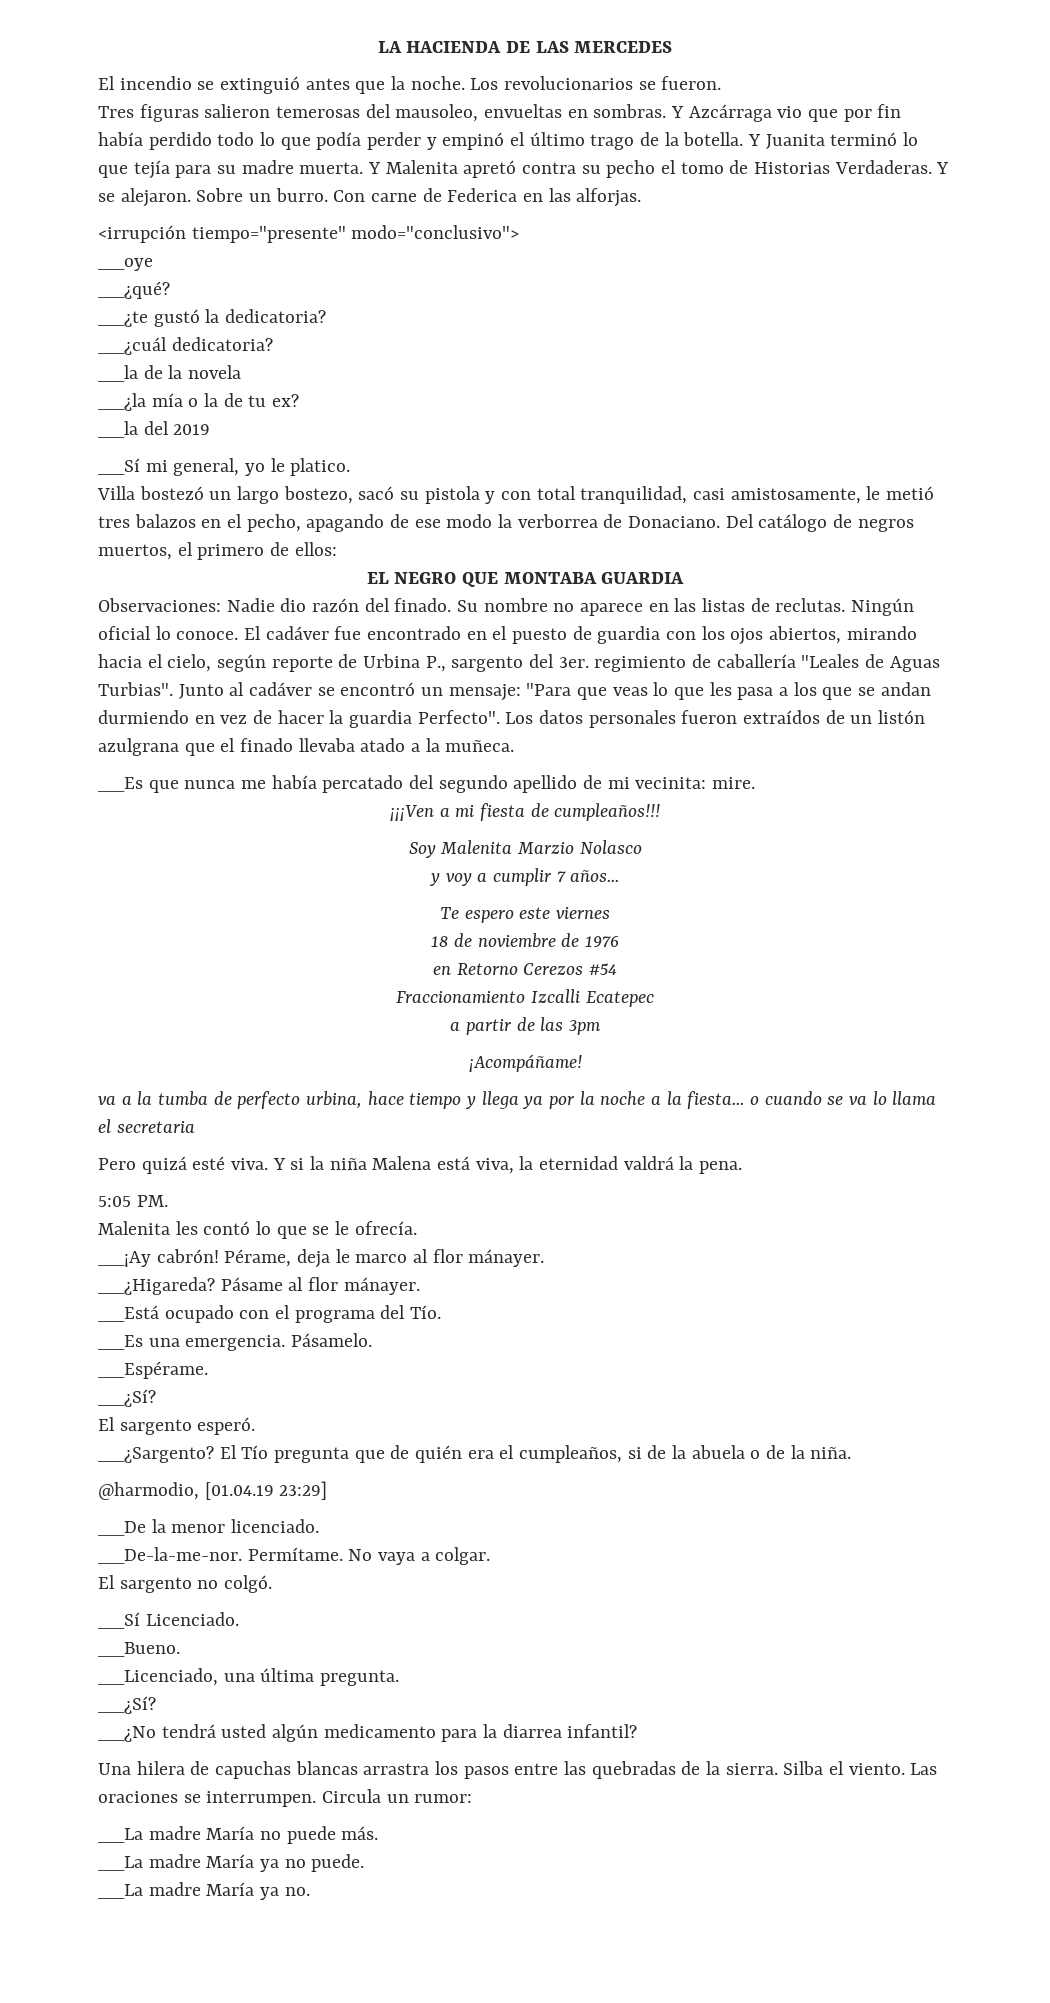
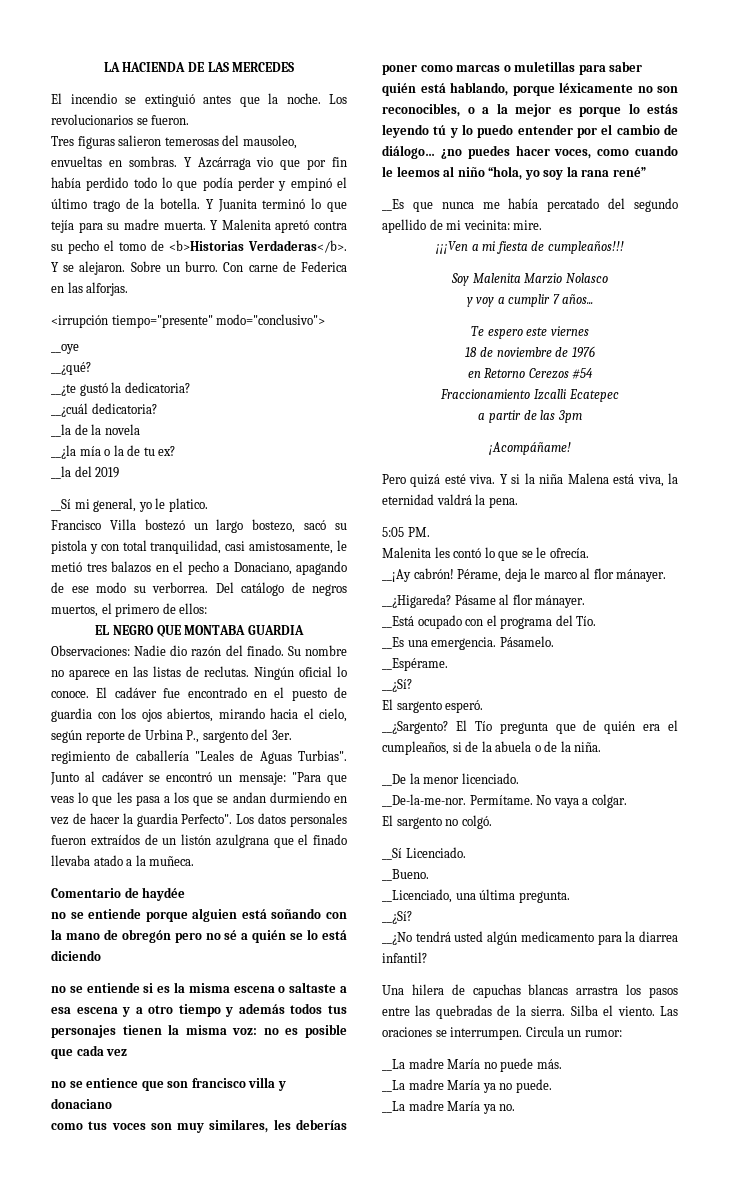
- Y Malenita apretó contra su pecho el tomo de Historias Verdaderas.
+ Y Malenita apretó contra su pecho el tomo de <b>Historias Verdaderas</b>.
- Villa bostezó un largo bostezo, sacó su pistola y con total tranquilidad, casi amistosamente, le metió tres balazos en el pecho, apagando de ese modo la verborrea de Donaciano.
+ Francisco Villa bostezó un largo bostezo, sacó su pistola y con total tranquilidad, casi amistosamente, le metió tres balazos en el pecho a Donaciano, apagando de ese modo su verborrea.
+ Comentario de haydée
+ no se entiende porque alguien está soñando con la mano de obregón pero no sé a quién se lo está diciendo
+ no se entiende si es la misma escena o saltaste a esa escena y a otro tiempo y además todos tus personajes tienen la misma voz: no es posible que cada vez
+ no se entience que son francisco villa y donaciano
+ como tus voces son muy similares, les deberías poner como marcas o muletillas para saber quién está hablando, porque léxicamente no son reconocibles, o a la mejor es porque lo estás leyendo tú y lo puedo entender por el cambio de diálogo… ¿no puedes hacer voces, como cuando le leemos al niño “hola, yo soy la rana rené”
- va a la tumba de perfecto urbina, hace tiempo y llega ya por la noche a la fiesta... o cuando se va lo llama el secretaria
- @harmodio, [01.04.19 23:29]

